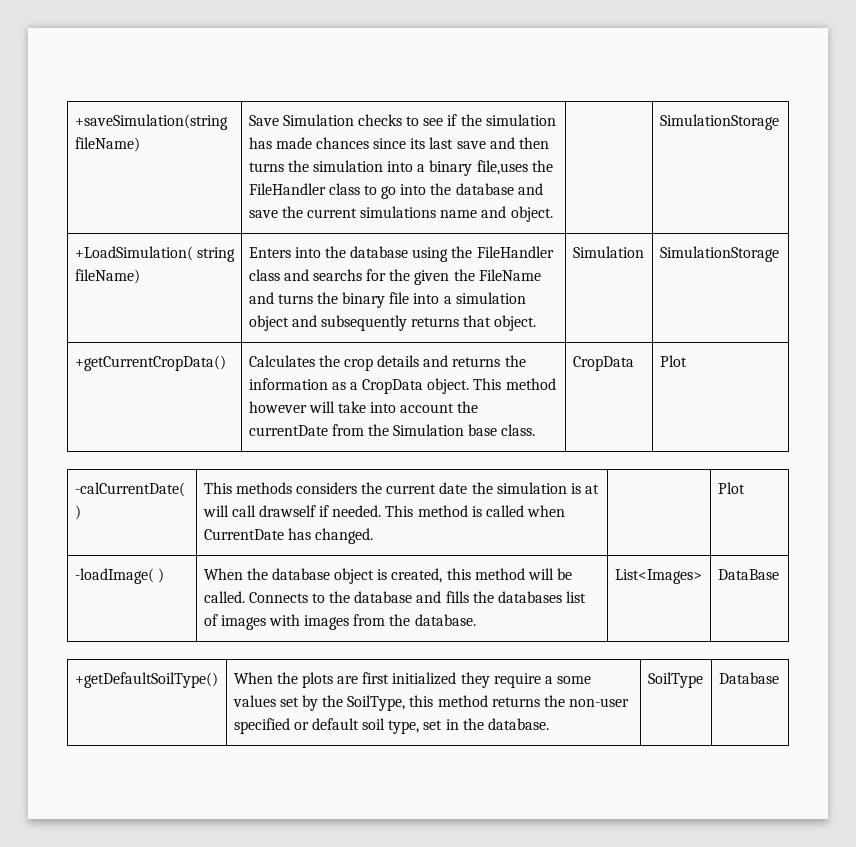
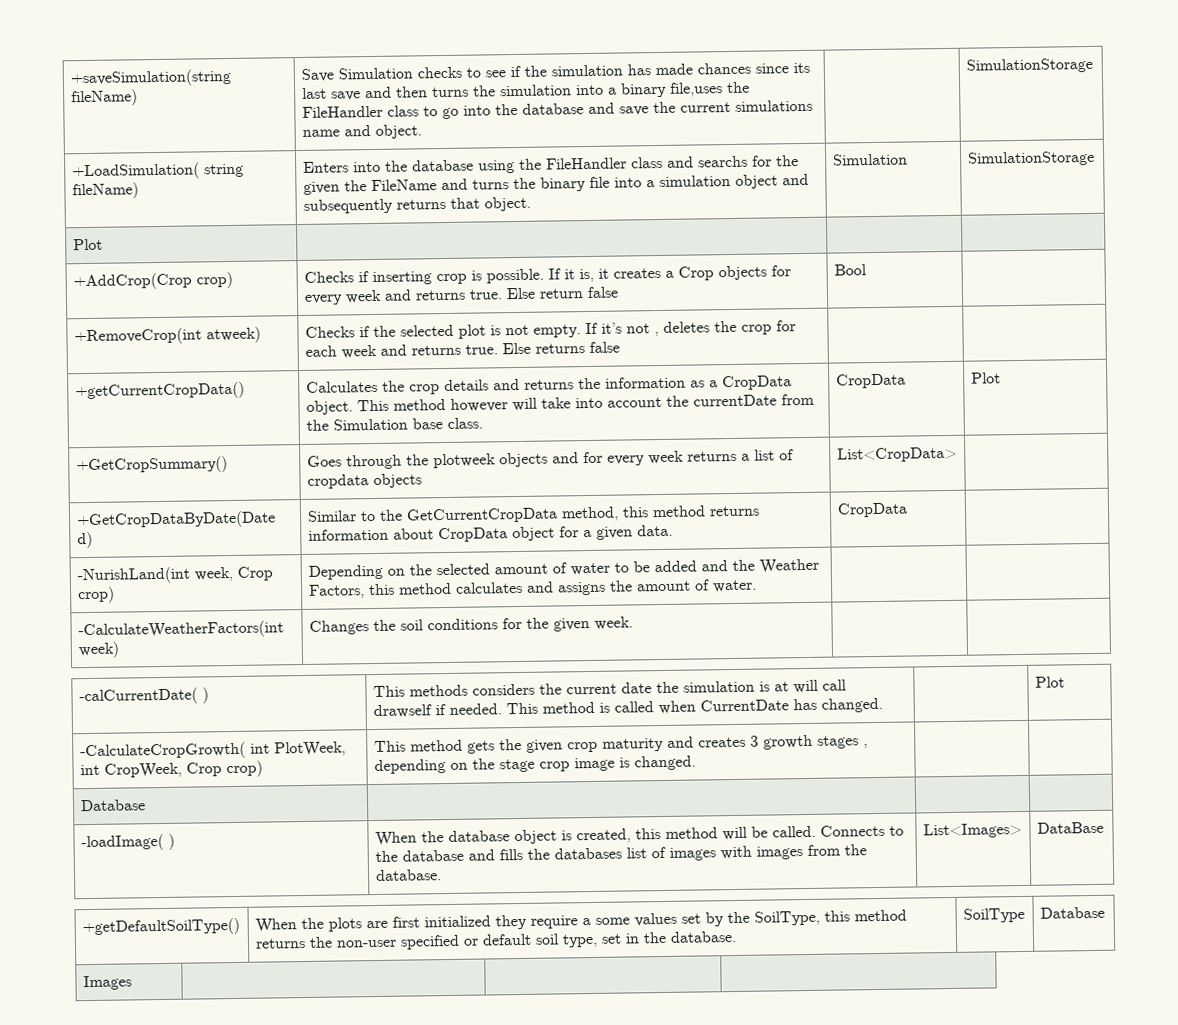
+ Plot | | |
+ +AddCrop(Crop crop) | Checks if inserting crop is possible. If it is, it creates a Crop objects for every week and returns true. Else return false | Bool |
+ +RemoveCrop(int atweek) | Checks if the selected plot is not empty. If it’s not , deletes the crop for each week and returns true. Else returns false | |
+ +GetCropSummary() | Goes through the plotweek objects and for every week returns a list of cropdata objects | List<CropData> |
+ +GetCropDataByDate(Date d) | Similar to the GetCurrentCropData method, this method returns information about CropData object for a given data. | CropData |
+ -NurishLand(int week, Crop crop) | Depending on the selected amount of water to be added and the Weather Factors, this method calculates and assigns the amount of water. | |
+ -CalculateWeatherFactors(int week) | Changes the soil conditions for the given week. | |
+ -CalculateCropGrowth( int PlotWeek, int CropWeek, Crop crop) | This method gets the given crop maturity and creates 3 growth stages , depending on the stage crop image is changed. | |
+ Database | | |
+ Images | | |

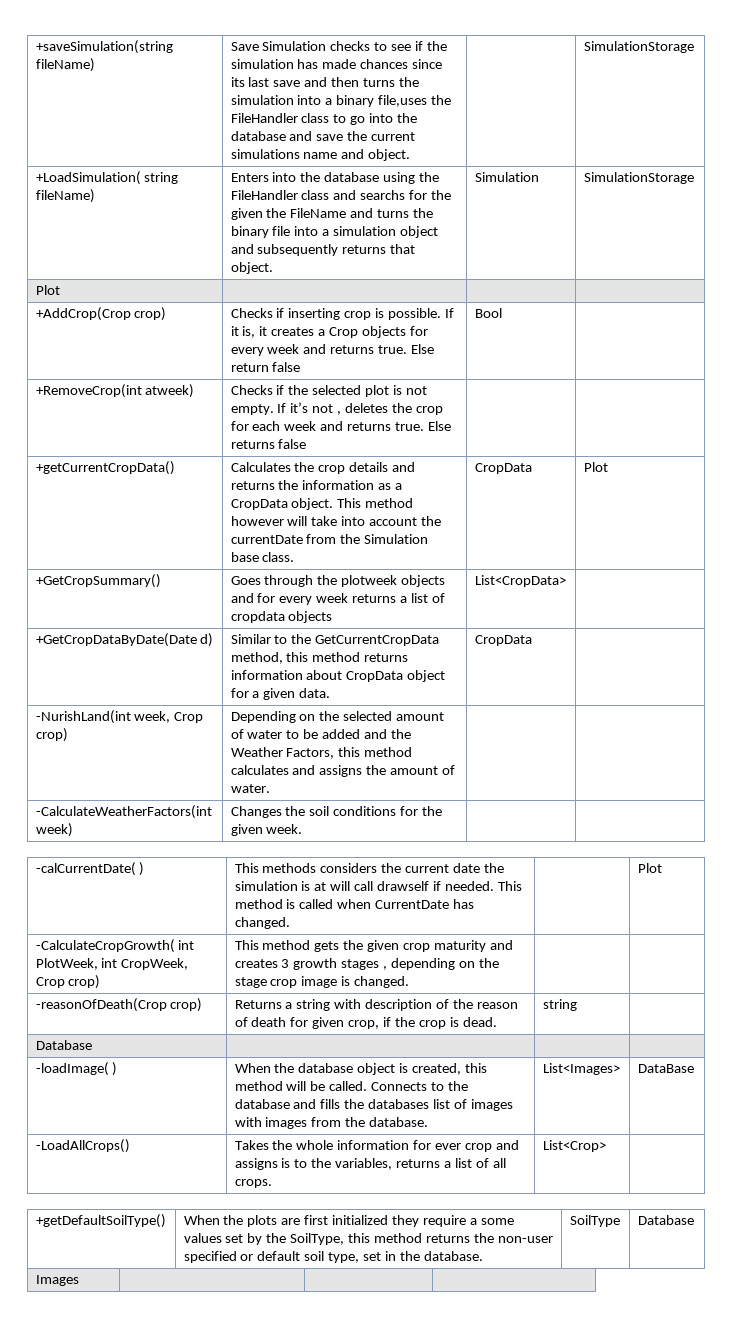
+ -reasonOfDeath(Crop crop) | Returns a string with description of the reason of death for given crop, if the crop is dead. | string |
+ -LoadAllCrops() | Takes the whole information for ever crop and assigns is to the variables, returns a list of all crops. | List<Crop> |

